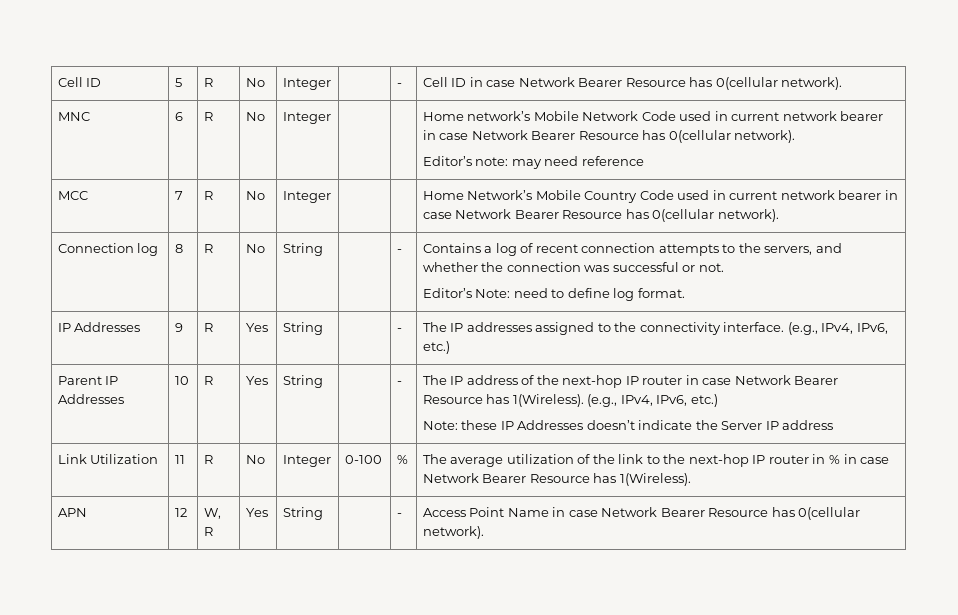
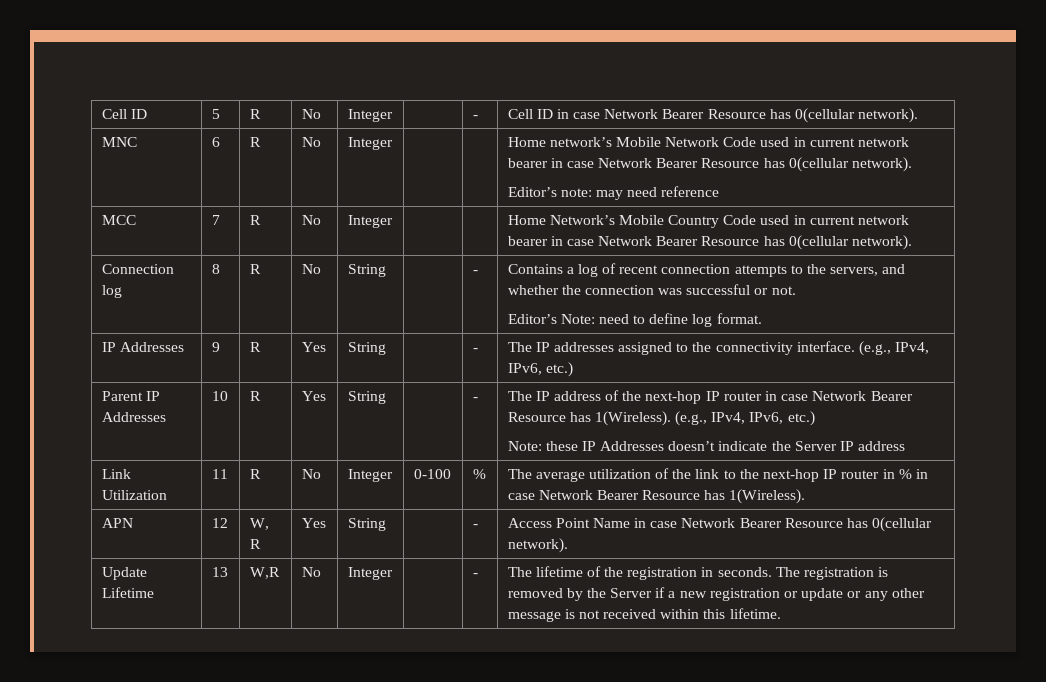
+ Update Lifetime | 13 | W,R | No | Integer | | - | The lifetime of the registration in seconds. The registration is removed by the Server if a new registration or update or any other message is not received within this lifetime.

